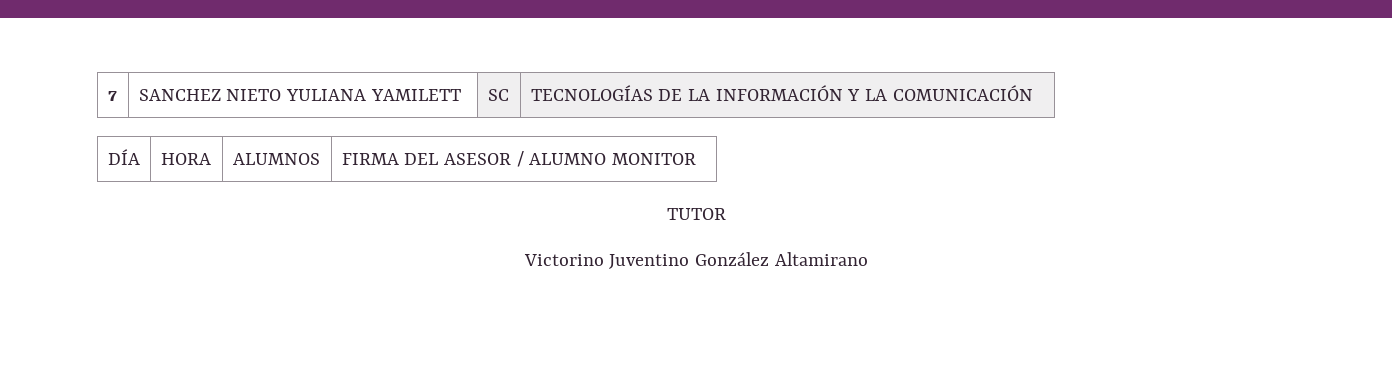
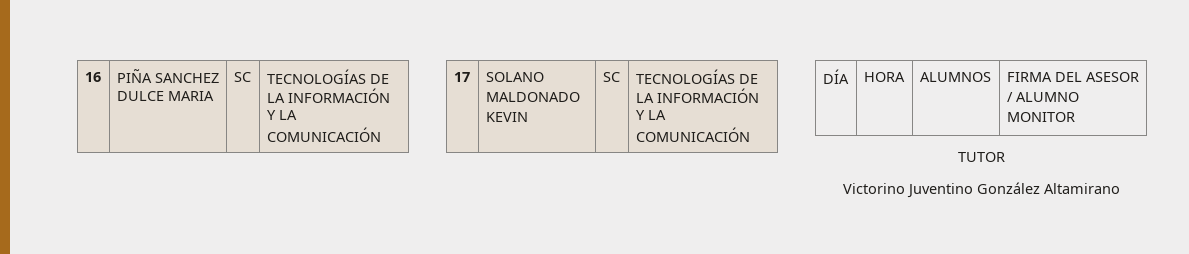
- 7 | SANCHEZ NIETO YULIANA YAMILETT | SC | TECNOLOGÍAS DE LA INFORMACIÓN Y LA COMUNICACIÓN
+ 16 | PIÑA SANCHEZ DULCE MARIA | SC | TECNOLOGÍAS DE LA INFORMACIÓN Y LA COMUNICACIÓN
+ 17 | SOLANO MALDONADO KEVIN | SC | TECNOLOGÍAS DE LA INFORMACIÓN Y LA COMUNICACIÓN

